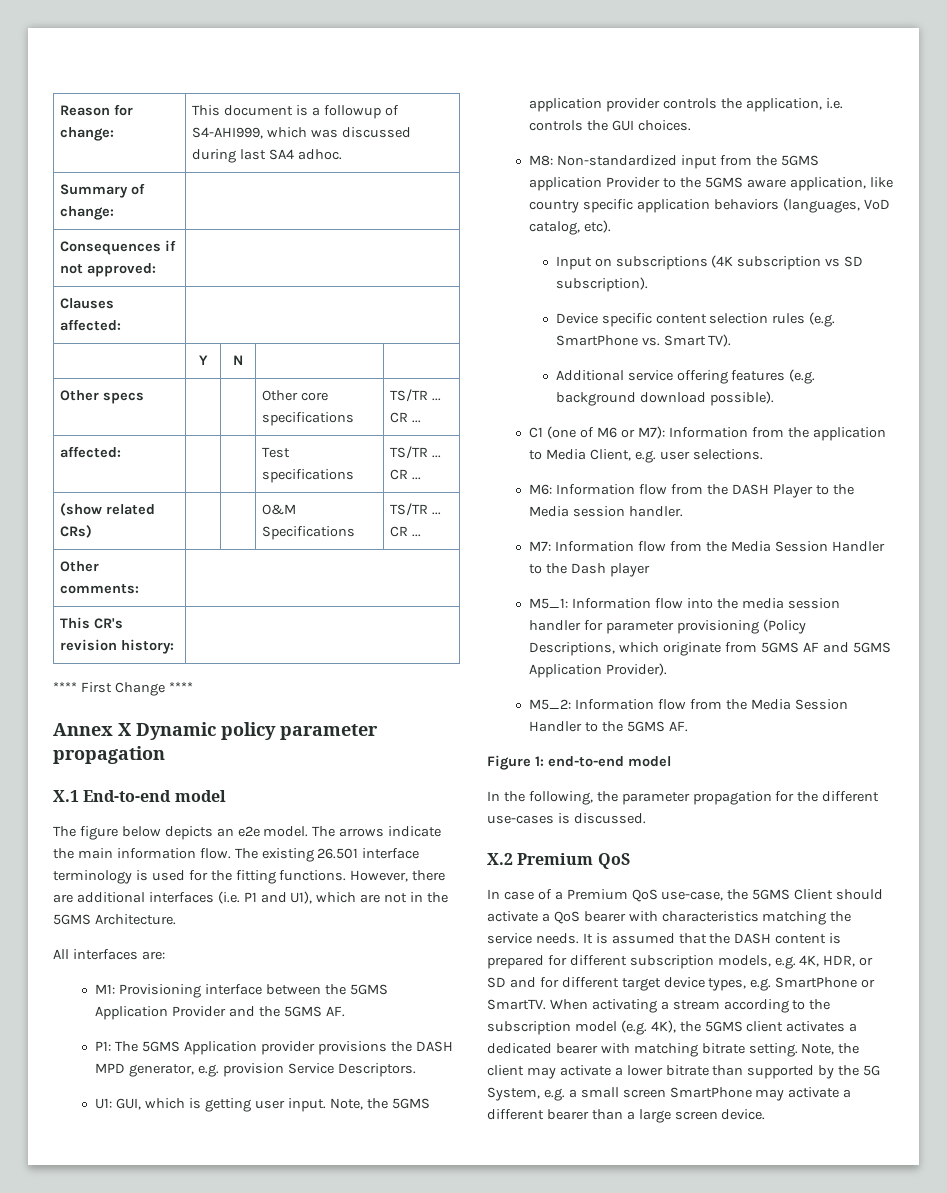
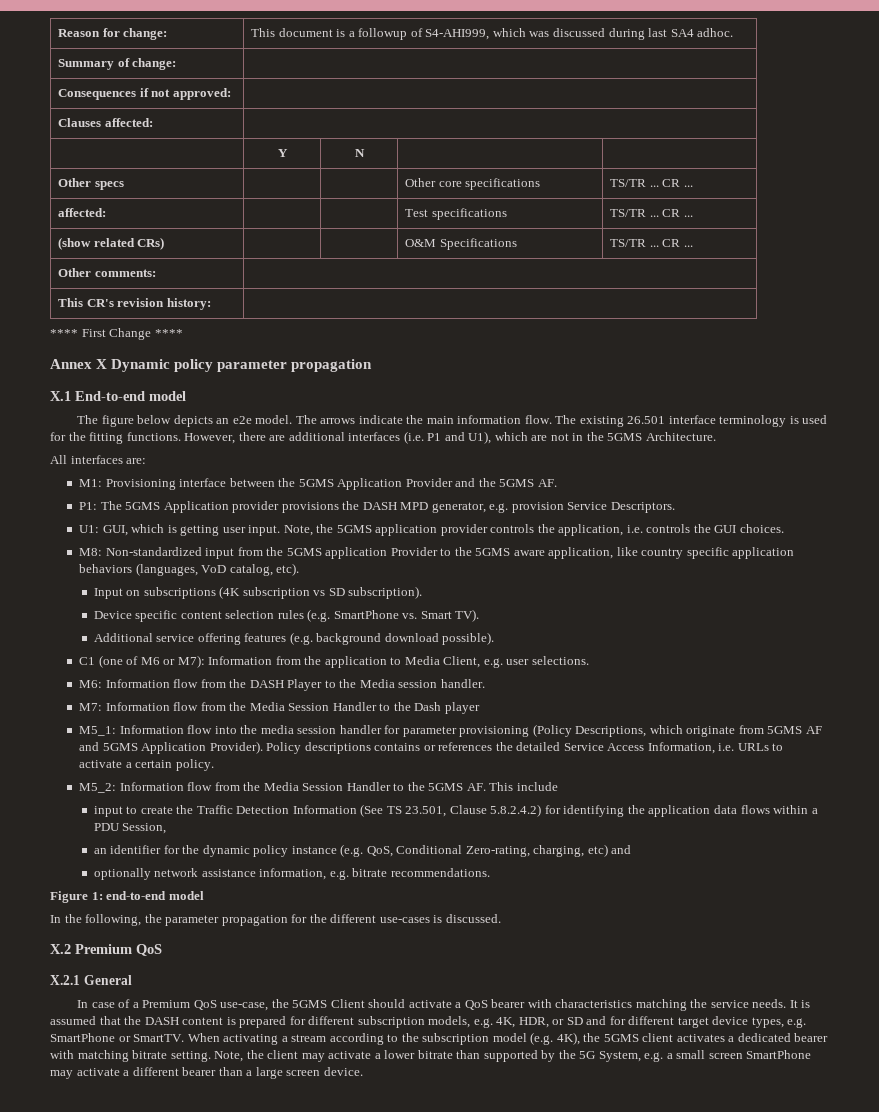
+ Policy descriptions contains or references the detailed Service Access Information, i.e. URLs to activate a certain policy.
- M5_2: Information flow from the Media Session Handler to the 5GMS AF.
+ M5_2: Information flow from the Media Session Handler to the 5GMS AF. This include
+ input to create the Traffic Detection Information (See TS 23.501, Clause 5.8.2.4.2) for identifying the application data flows within a PDU Session,
+ an identifier for the dynamic policy instance (e.g. QoS, Conditional Zero-rating, charging, etc) and
+ optionally network assistance information, e.g. bitrate recommendations.
+ X.2.1 General

